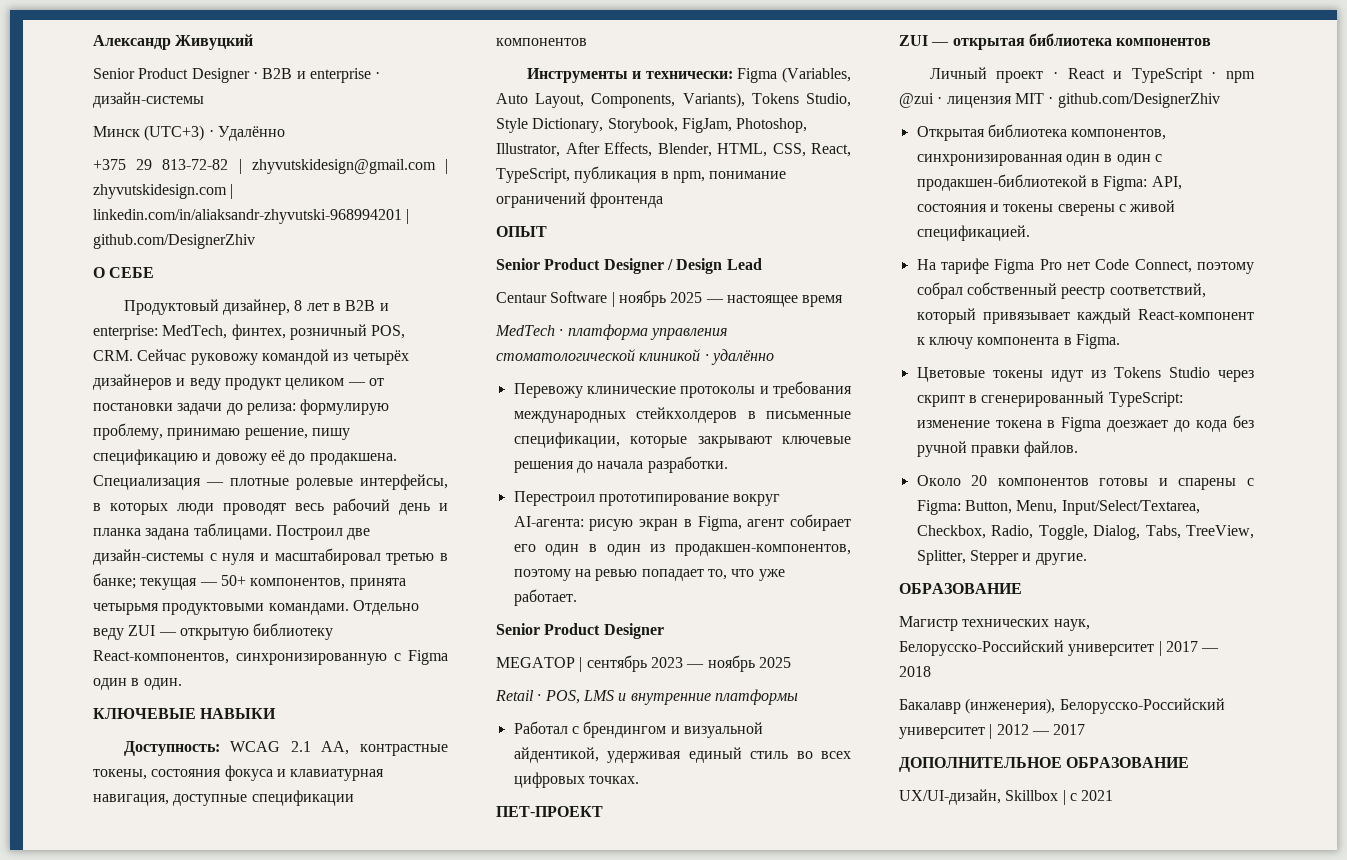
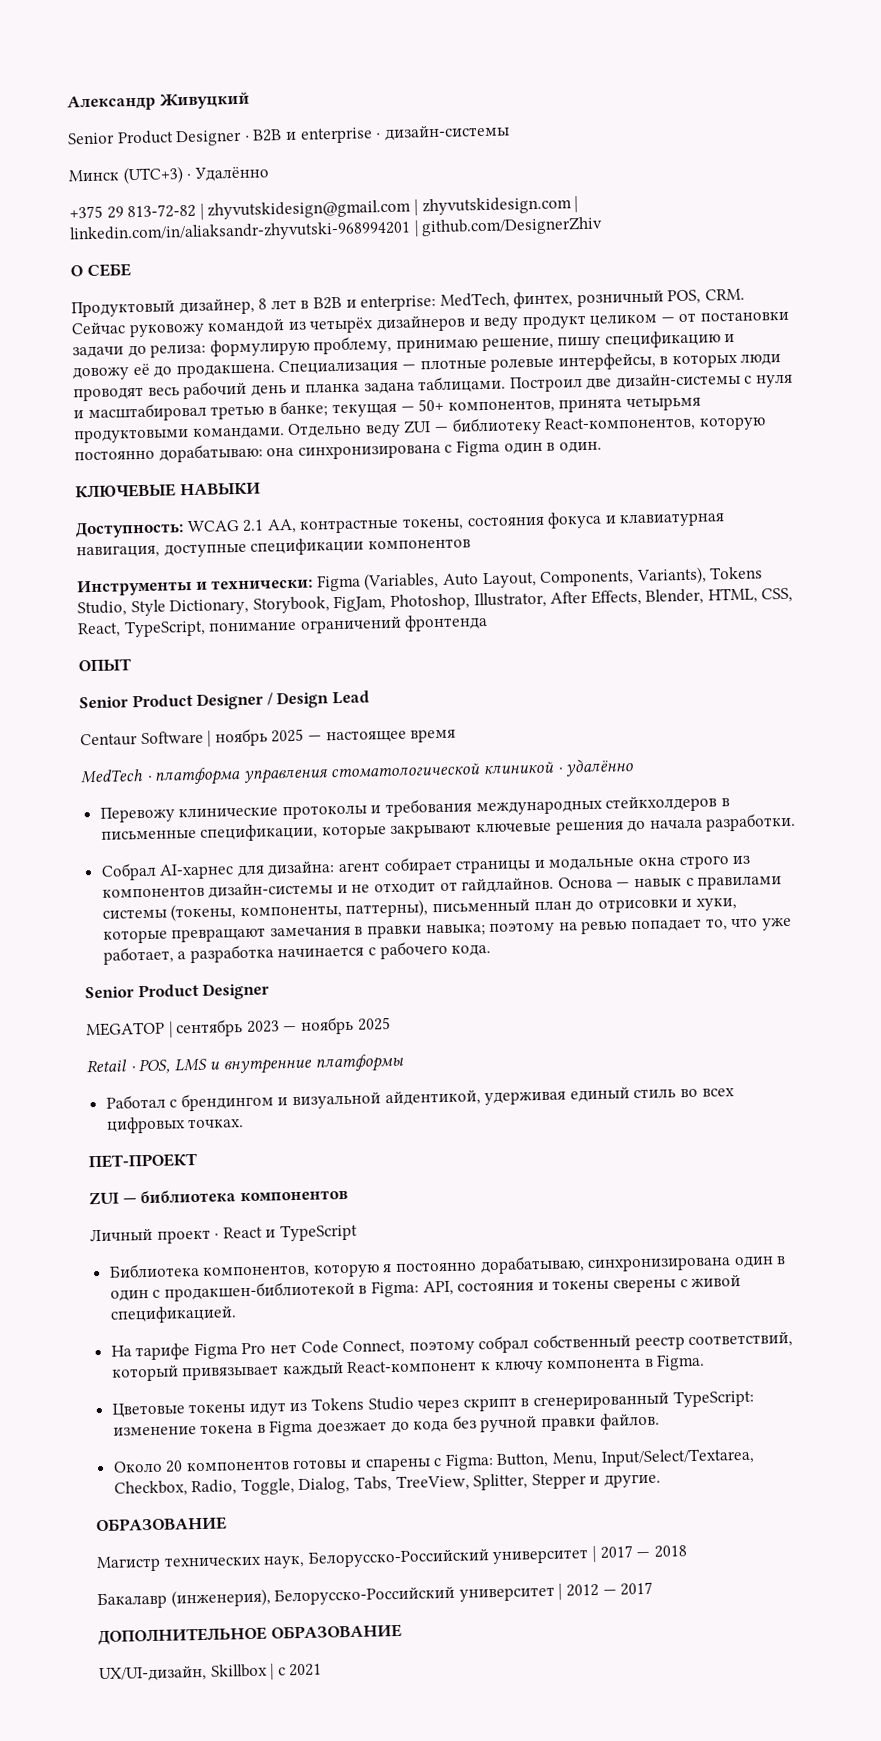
- Отдельно веду ZUI — открытую библиотеку React-компонентов, синхронизированную с Figma один в один.
+ Отдельно веду ZUI — библиотеку React-компонентов, которую постоянно дорабатываю: она синхронизирована с Figma один в один.
- Инструменты и технически: Figma (Variables, Auto Layout, Components, Variants), Tokens Studio, Style Dictionary, Storybook, FigJam, Photoshop, Illustrator, After Effects, Blender, HTML, CSS, React, TypeScript, публикация в npm, понимание ограничений фронтенда
+ Инструменты и технически: Figma (Variables, Auto Layout, Components, Variants), Tokens Studio, Style Dictionary, Storybook, FigJam, Photoshop, Illustrator, After Effects, Blender, HTML, CSS, React, TypeScript, понимание ограничений фронтенда
- Перестроил прототипирование вокруг AI-агента: рисую экран в Figma, агент собирает его один в один из продакшен-компонентов, поэтому на ревью попадает то, что уже работает.
+ Собрал AI-харнес для дизайна: агент собирает страницы и модальные окна строго из компонентов дизайн-системы и не отходит от гайдлайнов. Основа — навык с правилами системы (токены, компоненты, паттерны), письменный план до отрисовки и хуки, которые превращают замечания в правки навыка; поэтому на ревью попадает то, что уже работает, а разработка начинается с рабочего кода.
- ZUI — открытая библиотека компонентов
+ ZUI — библиотека компонентов
- Личный проект · React и TypeScript · npm @zui · лицензия MIT · github.com/DesignerZhiv
- Открытая библиотека компонентов, синхронизированная один в один с продакшен-библиотекой в Figma: API, состояния и токены сверены с живой спецификацией.
+ Личный проект · React и TypeScript
+ Библиотека компонентов, которую я постоянно дорабатываю, синхронизирована один в один с продакшен-библиотекой в Figma: API, состояния и токены сверены с живой спецификацией.

